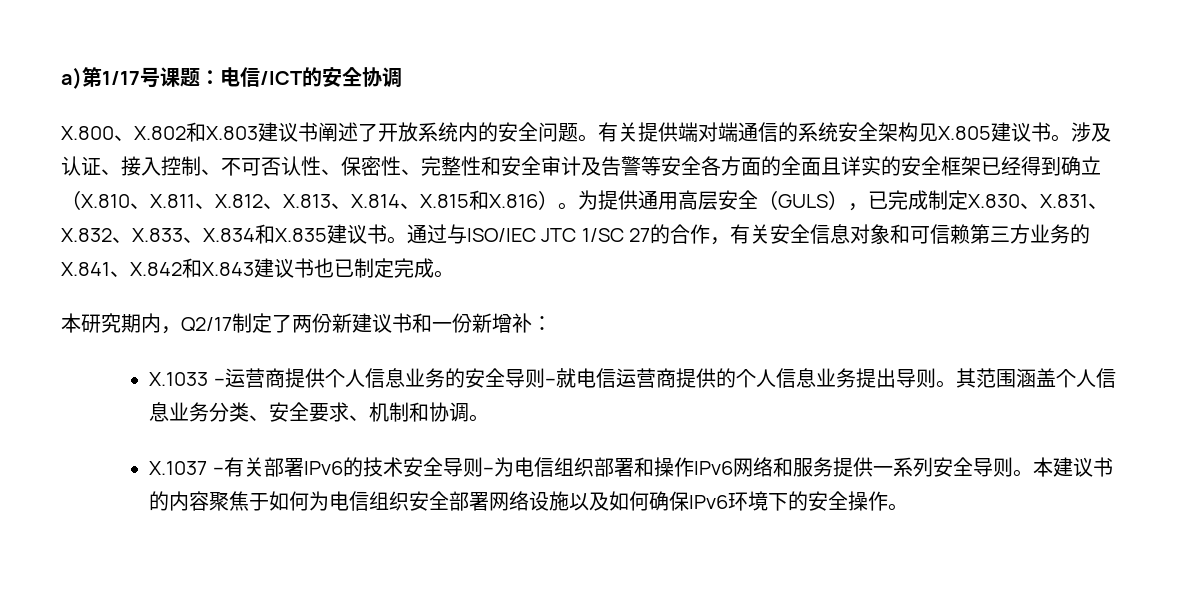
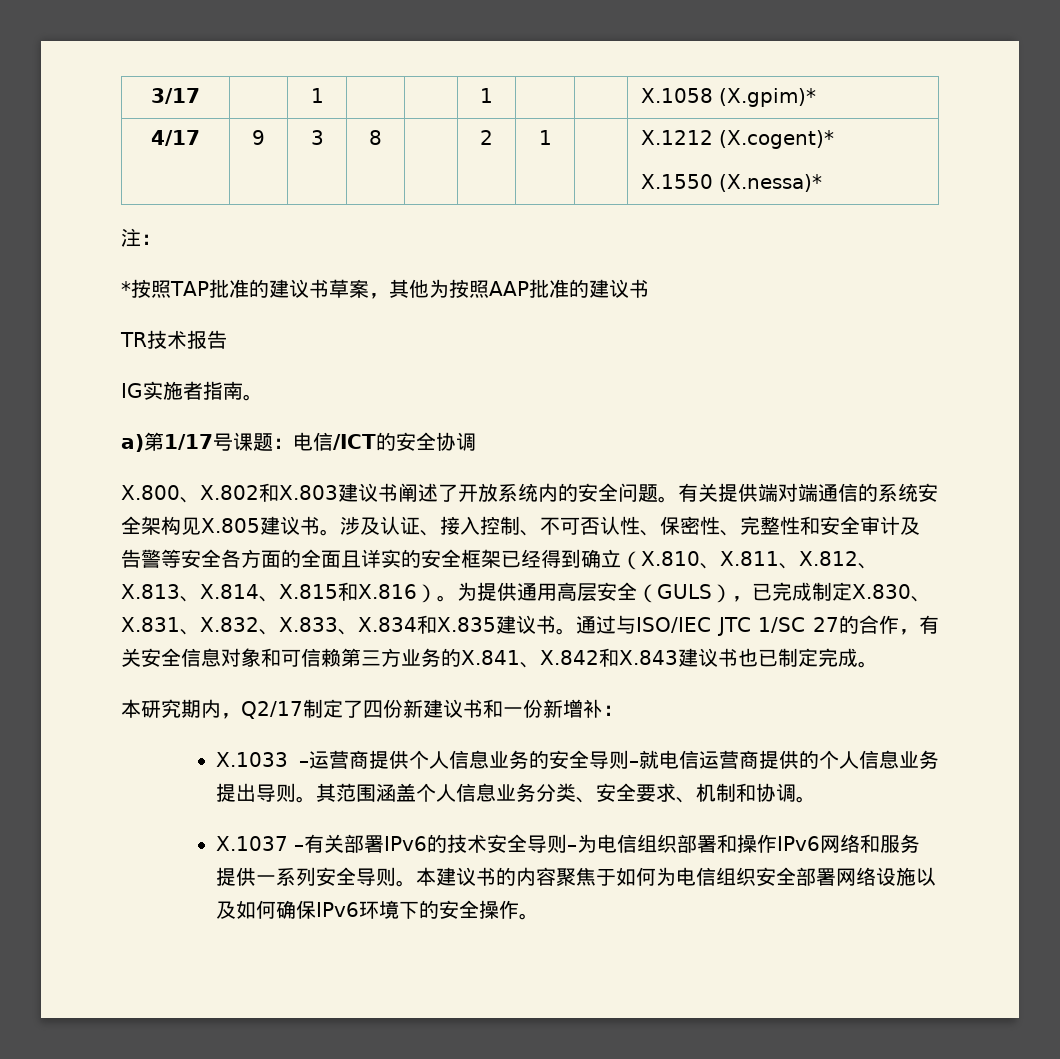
+ 3/17 | | 1 | | | 1 | | | X.1058 (X.gpim)*
+ 4/17 | 9 | 3 | 8 | | 2 | 1 | | X.1212 (X.cogent)*
+ X.1550 (X.nessa)*
+ 注：
+ *按照TAP批准的建议书草案，其他为按照AAP批准的建议书
+ TR技术报告
+ IG实施者指南。
- 本研究期内，Q2/17制定了两份新建议书和一份新增补：
+ 本研究期内，Q2/17制定了四份新建议书和一份新增补：

